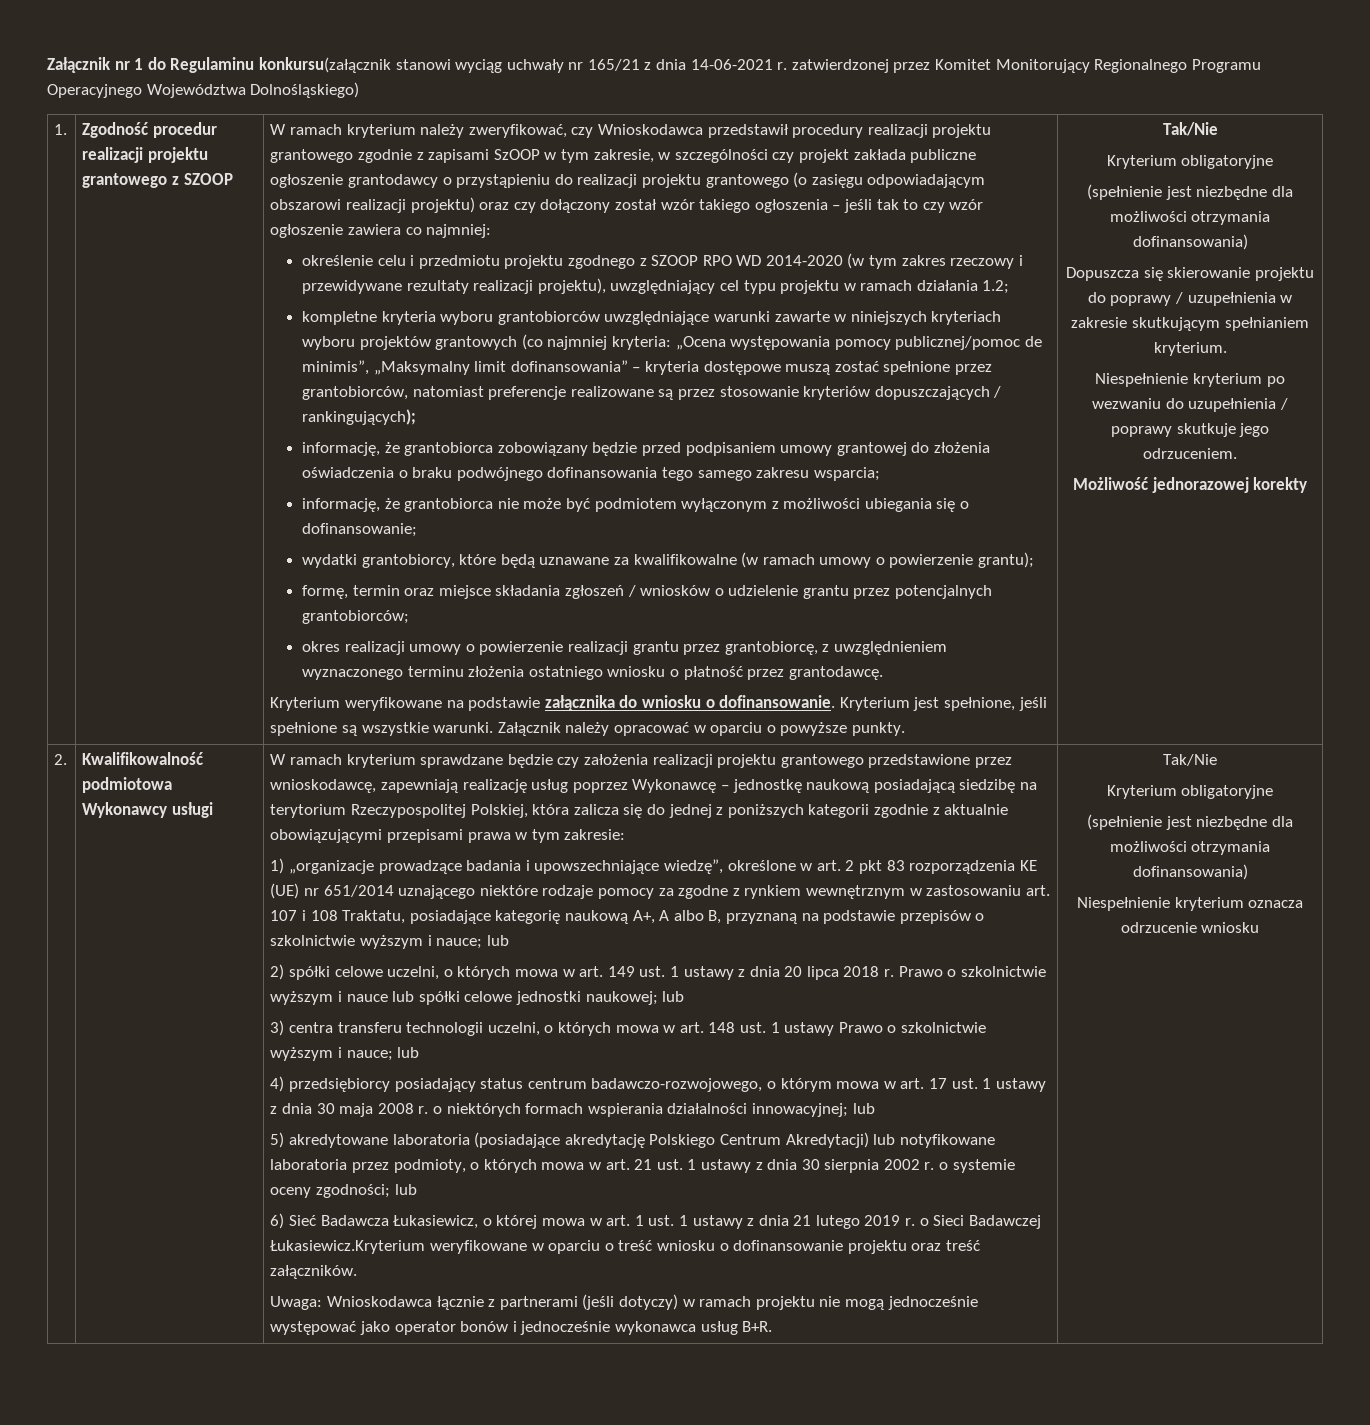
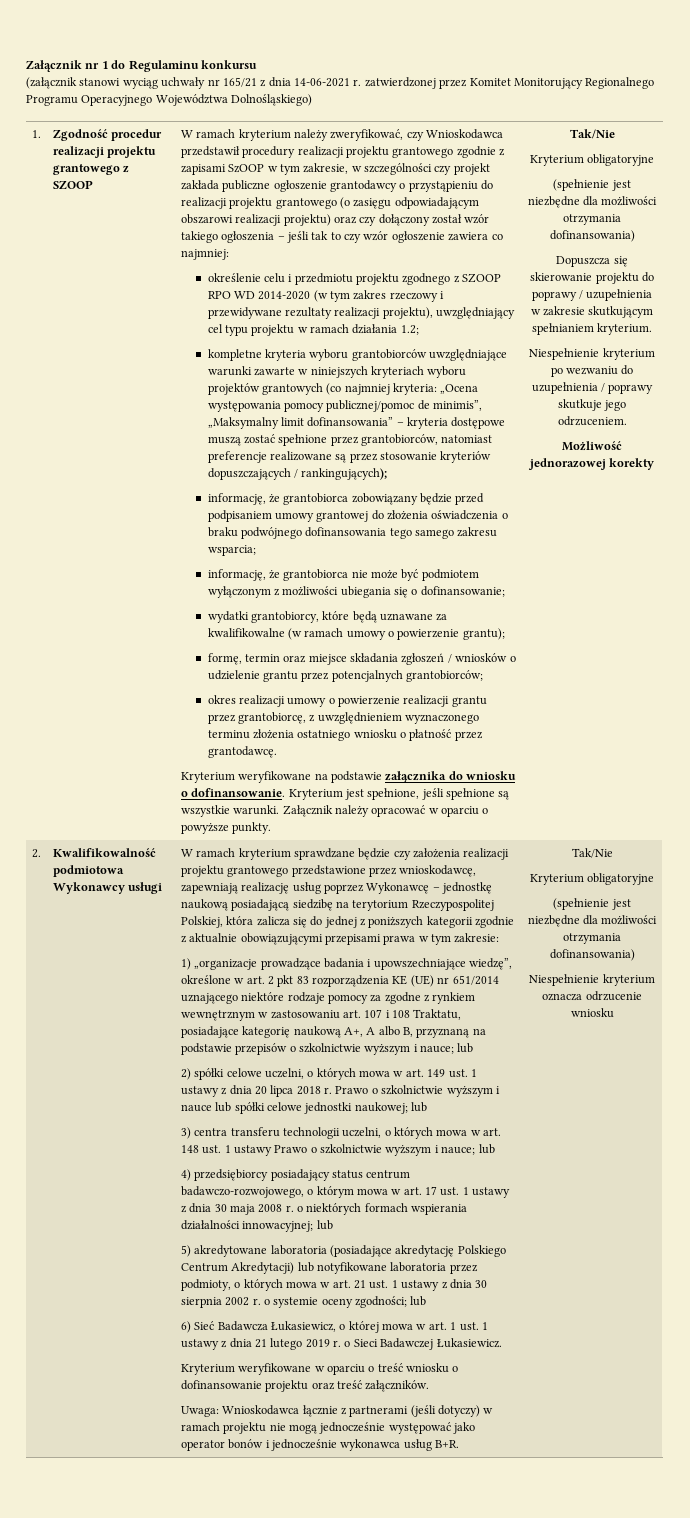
- Załącznik nr 1 do Regulaminu konkursu(załącznik stanowi wyciąg uchwały nr 165/21 z dnia 14-06-2021 r. zatwierdzonej przez Komitet Monitorujący Regionalnego Programu Operacyjnego Województwa Dolnośląskiego)
+ Załącznik nr 1 do Regulaminu konkursu
+ (załącznik stanowi wyciąg uchwały nr 165/21 z dnia 14-06-2021 r. zatwierdzonej przez Komitet Monitorujący Regionalnego Programu Operacyjnego Województwa Dolnośląskiego)
- 6) Sieć Badawcza Łukasiewicz, o której mowa w art. 1 ust. 1 ustawy z dnia 21 lutego 2019 r. o Sieci Badawczej Łukasiewicz.Kryterium weryfikowane w oparciu o treść wniosku o dofinansowanie projektu oraz treść załączników.
+ 6) Sieć Badawcza Łukasiewicz, o której mowa w art. 1 ust. 1 ustawy z dnia 21 lutego 2019 r. o Sieci Badawczej Łukasiewicz.
+ Kryterium weryfikowane w oparciu o treść wniosku o dofinansowanie projektu oraz treść załączników.

